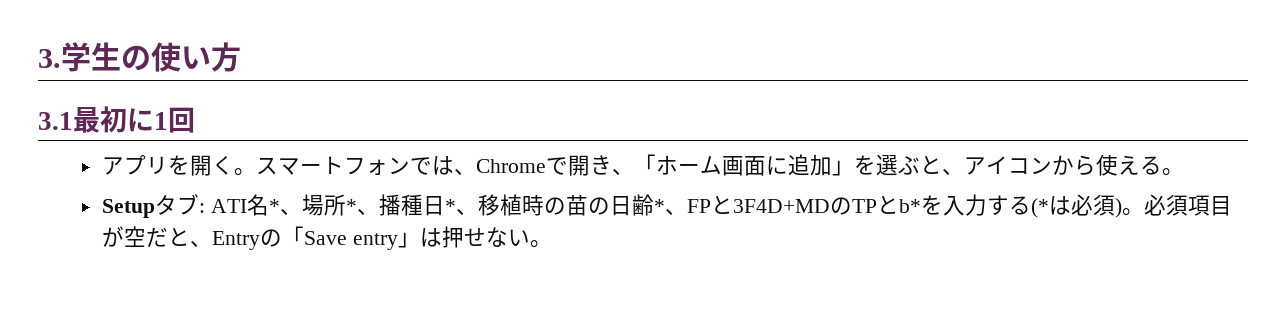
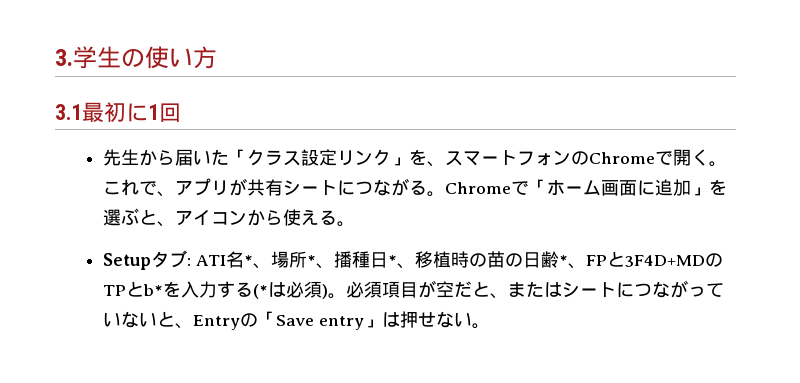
- アプリを開く。スマートフォンでは、Chromeで開き、「ホーム画面に追加」を選ぶと、アイコンから使える。
+ 先生から届いた「クラス設定リンク」を、スマートフォンのChromeで開く。これで、アプリが共有シートにつながる。Chromeで「ホーム画面に追加」を選ぶと、アイコンから使える。
- 必須項目が空だと、Entryの「Save entry」は押せない。
+ 必須項目が空だと、またはシートにつながっていないと、Entryの「Save entry」は押せない。

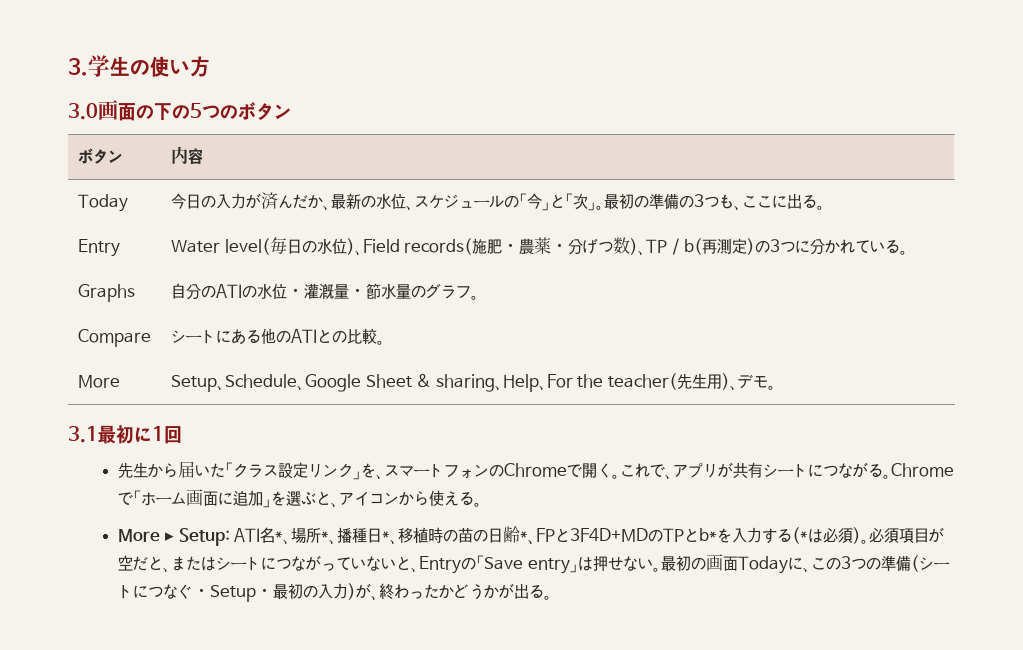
+ 3.0画面の下の5つのボタン
+ ボタン | 内容
+ Today | 今日の入力が済んだか、最新の水位、スケジュールの「今」と「次」。最初の準備の3つも、ここに出る。
+ Entry | Water level(毎日の水位)、Field records(施肥・農薬・分げつ数)、TP / b(再測定)の3つに分かれている。
+ Graphs | 自分のATIの水位・灌漑量・節水量のグラフ。
+ Compare | シートにある他のATIとの比較。
+ More | Setup、Schedule、Google Sheet & sharing、Help、For the teacher(先生用)、デモ。
- Setupタブ: ATI名*、場所*、播種日*、移植時の苗の日齢*、FPと3F4D+MDのTPとb*を入力する(*は必須)。
+ More ▸ Setup: ATI名*、場所*、播種日*、移植時の苗の日齢*、FPと3F4D+MDのTPとb*を入力する(*は必須)。
+ 最初の画面Todayに、この3つの準備(シートにつなぐ・Setup・最初の入力)が、終わったかどうかが出る。

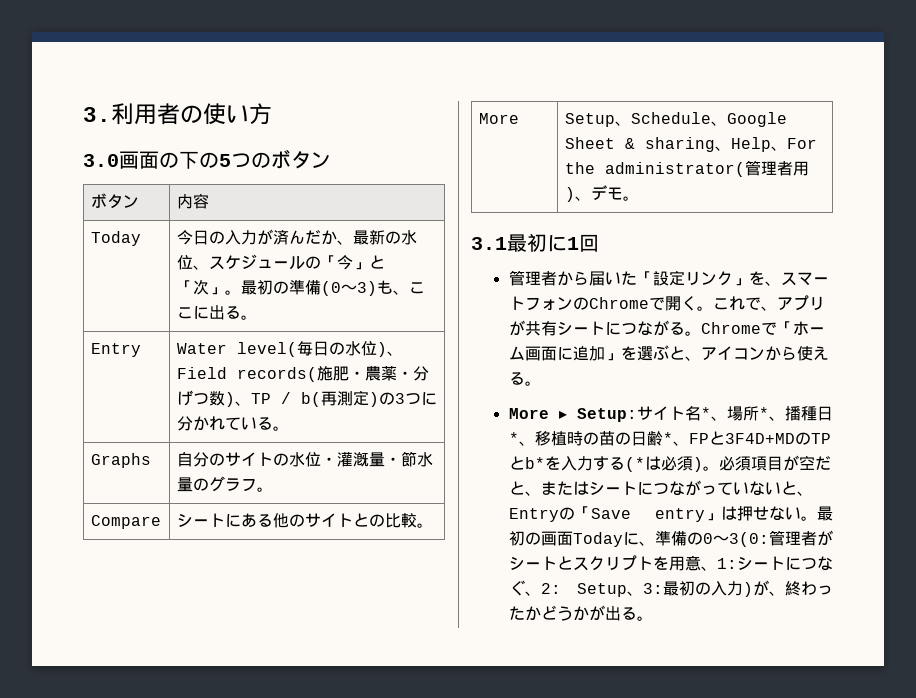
- 3.学生の使い方
+ 3.利用者の使い方
- Today | 今日の入力が済んだか、最新の水位、スケジュールの「今」と「次」。最初の準備の3つも、ここに出る。
+ Today | 今日の入力が済んだか、最新の水位、スケジュールの「今」と「次」。最初の準備(0〜3)も、ここに出る。
- Graphs | 自分のATIの水位・灌漑量・節水量のグラフ。
+ Graphs | 自分のサイトの水位・灌漑量・節水量のグラフ。
- Compare | シートにある他のATIとの比較。
+ Compare | シートにある他のサイトとの比較。
- More | Setup、Schedule、Google Sheet & sharing、Help、For the teacher(先生用)、デモ。
+ More | Setup、Schedule、Google Sheet & sharing、Help、For the administrator(管理者用)、デモ。
- 先生から届いた「クラス設定リンク」を、スマートフォンのChromeで開く。
+ 管理者から届いた「設定リンク」を、スマートフォンのChromeで開く。
- More ▸ Setup: ATI名*、場所*、播種日*、移植時の苗の日齢*、FPと3F4D+MDのTPとb*を入力する(*は必須)。
+ More ▸ Setup:サイト名*、場所*、播種日*、移植時の苗の日齢*、FPと3F4D+MDのTPとb*を入力する(*は必須)。
- 最初の画面Todayに、この3つの準備(シートにつなぐ・Setup・最初の入力)が、終わったかどうかが出る。
+ 最初の画面Todayに、準備の0〜3(0:管理者がシートとスクリプトを用意、1:シートにつなぐ、2: Setup、3:最初の入力)が、終わったかどうかが出る。

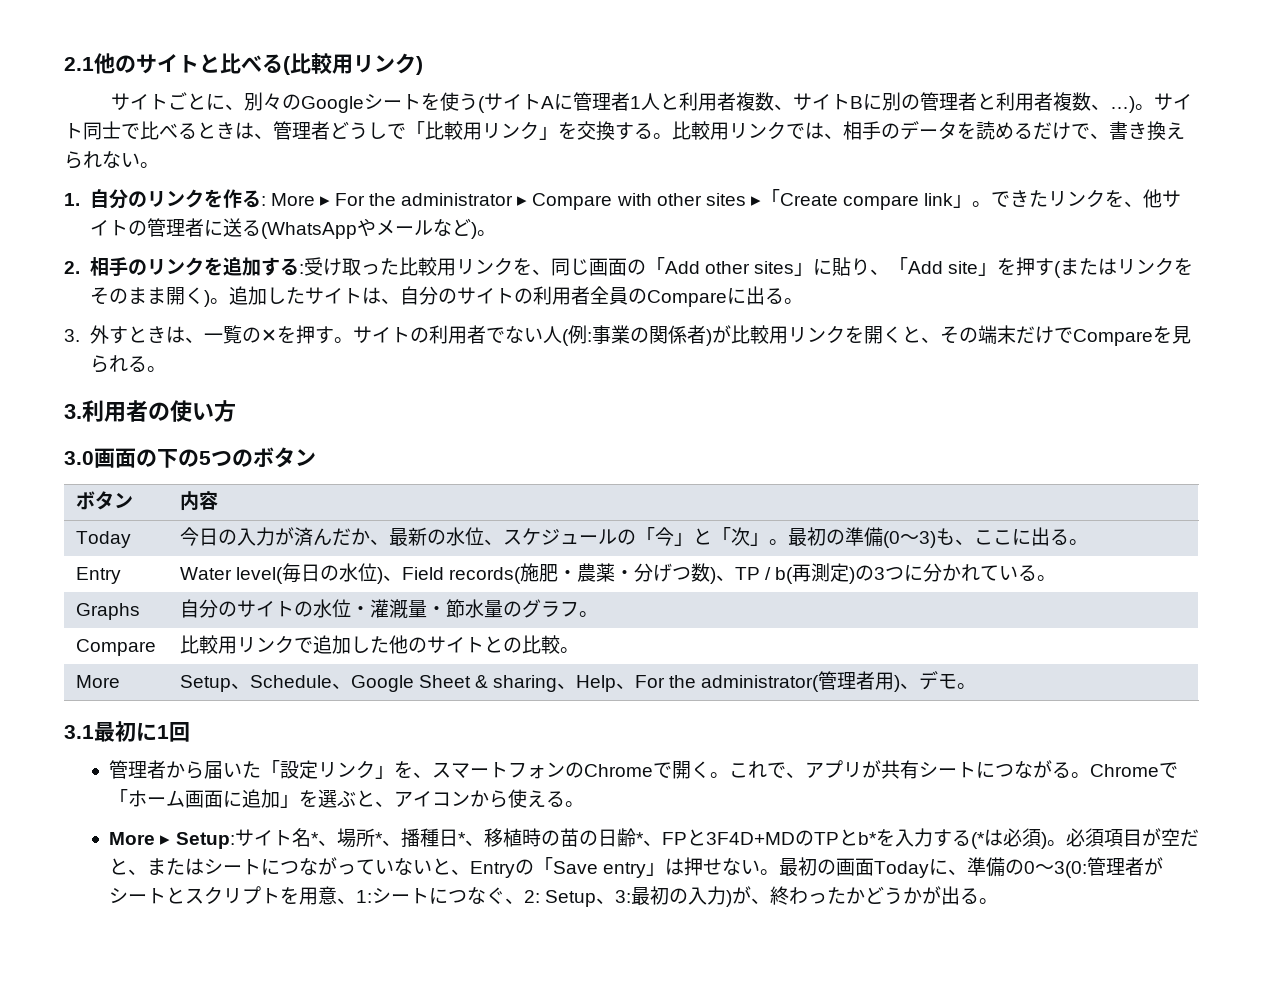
+ 2.1他のサイトと比べる(比較用リンク)
+ サイトごとに、別々のGoogleシートを使う(サイトAに管理者1人と利用者複数、サイトBに別の管理者と利用者複数、…)。サイト同士で比べるときは、管理者どうしで「比較用リンク」を交換する。比較用リンクでは、相手のデータを読めるだけで、書き換えられない。
+ 1.自分のリンクを作る: More ▸ For the administrator ▸ Compare with other sites ▸「Create compare link」。できたリンクを、他サイトの管理者に送る(WhatsAppやメールなど)。
+ 2.相手のリンクを追加する:受け取った比較用リンクを、同じ画面の「Add other sites」に貼り、「Add site」を押す(またはリンクをそのまま開く)。追加したサイトは、自分のサイトの利用者全員のCompareに出る。
+ 3.外すときは、一覧の✕を押す。サイトの利用者でない人(例:事業の関係者)が比較用リンクを開くと、その端末だけでCompareを見られる。
- Compare | シートにある他のサイトとの比較。
+ Compare | 比較用リンクで追加した他のサイトとの比較。

